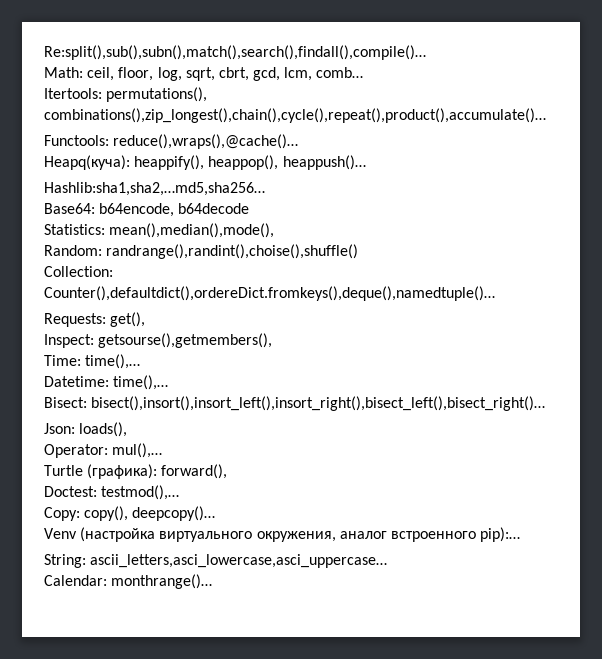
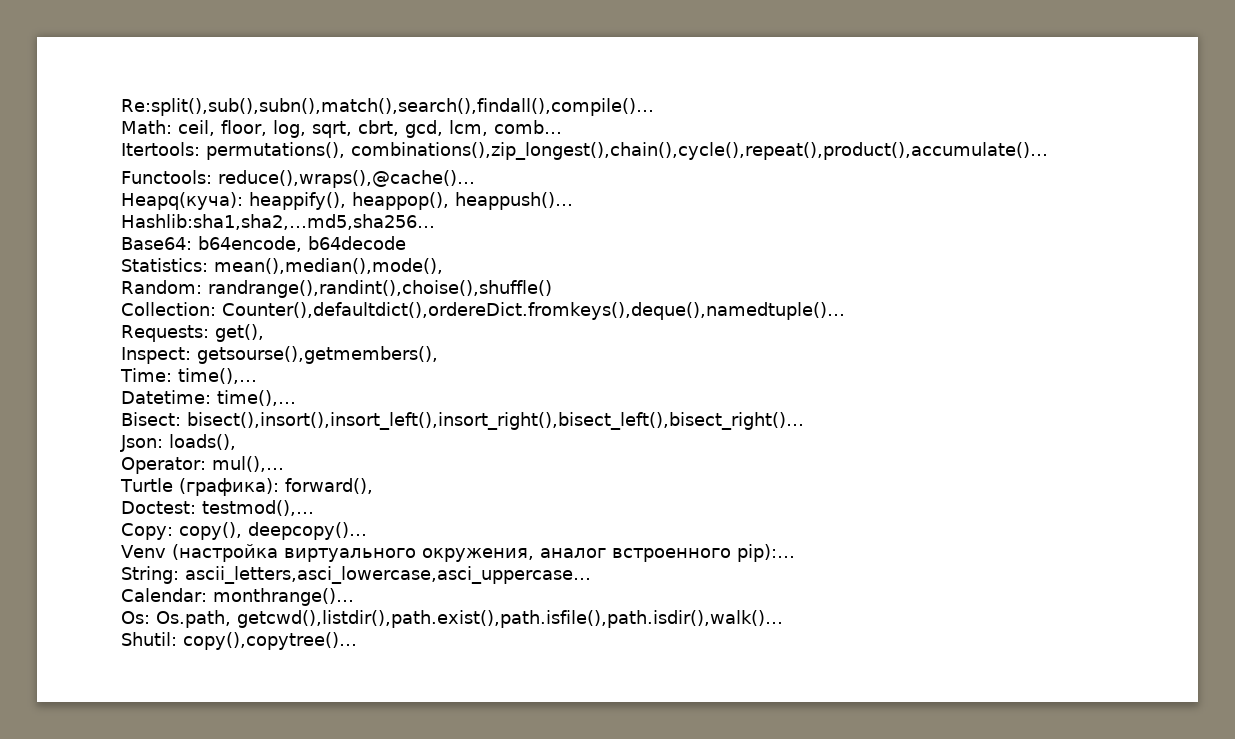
+ Os: Os.path, getcwd(),listdir(),path.exist(),path.isfile(),path.isdir(),walk()…
+ Shutil: copy(),copytree()…

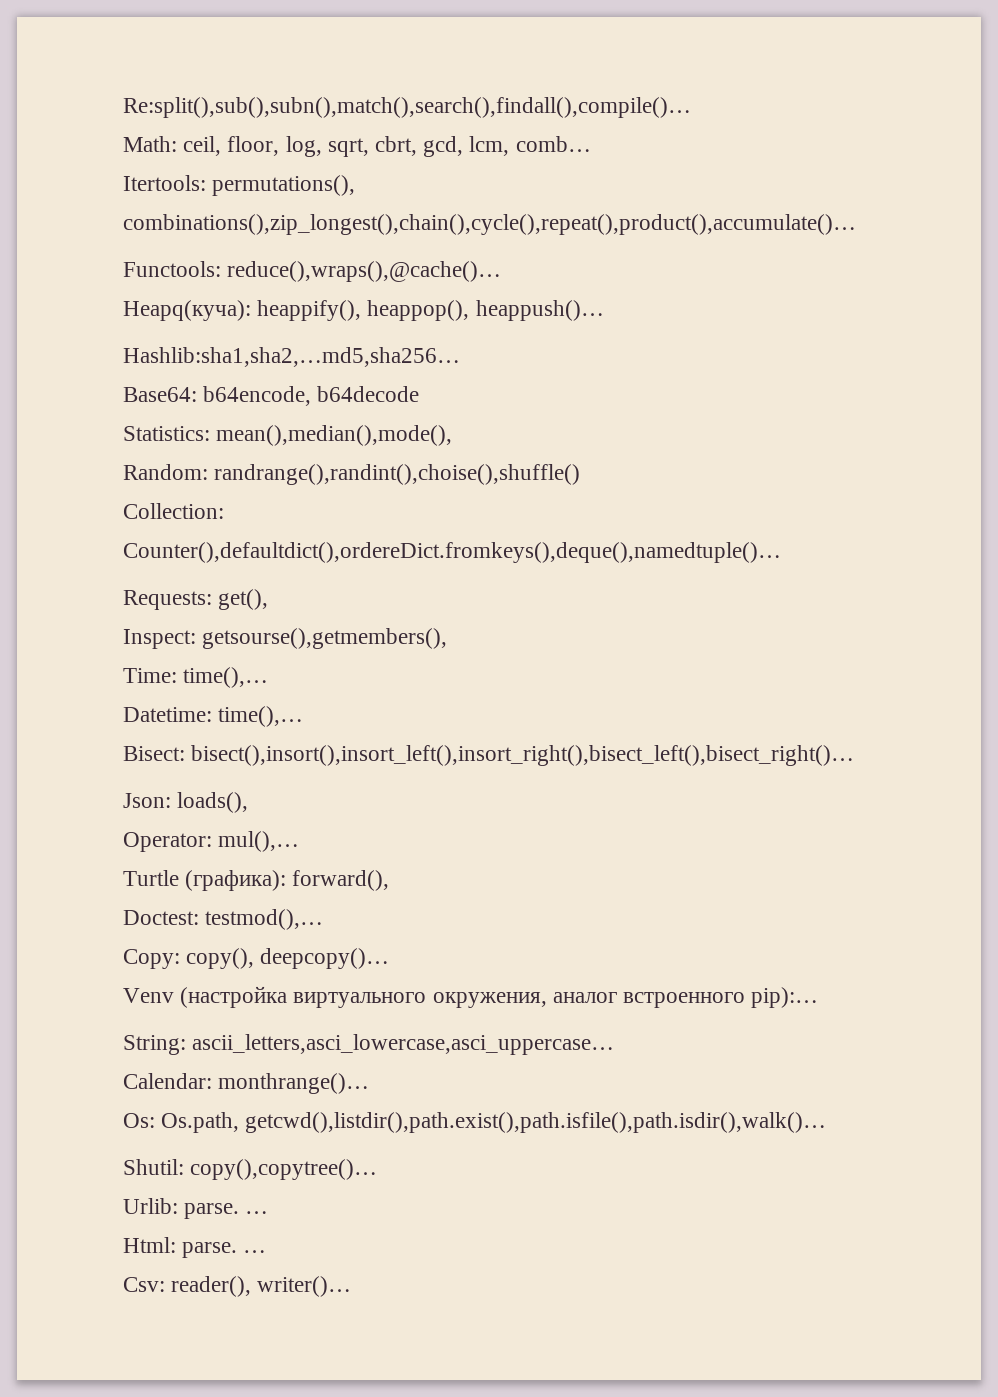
+ Urlib: parse. …
+ Html: parse. …
+ Csv: reader(), writer()…

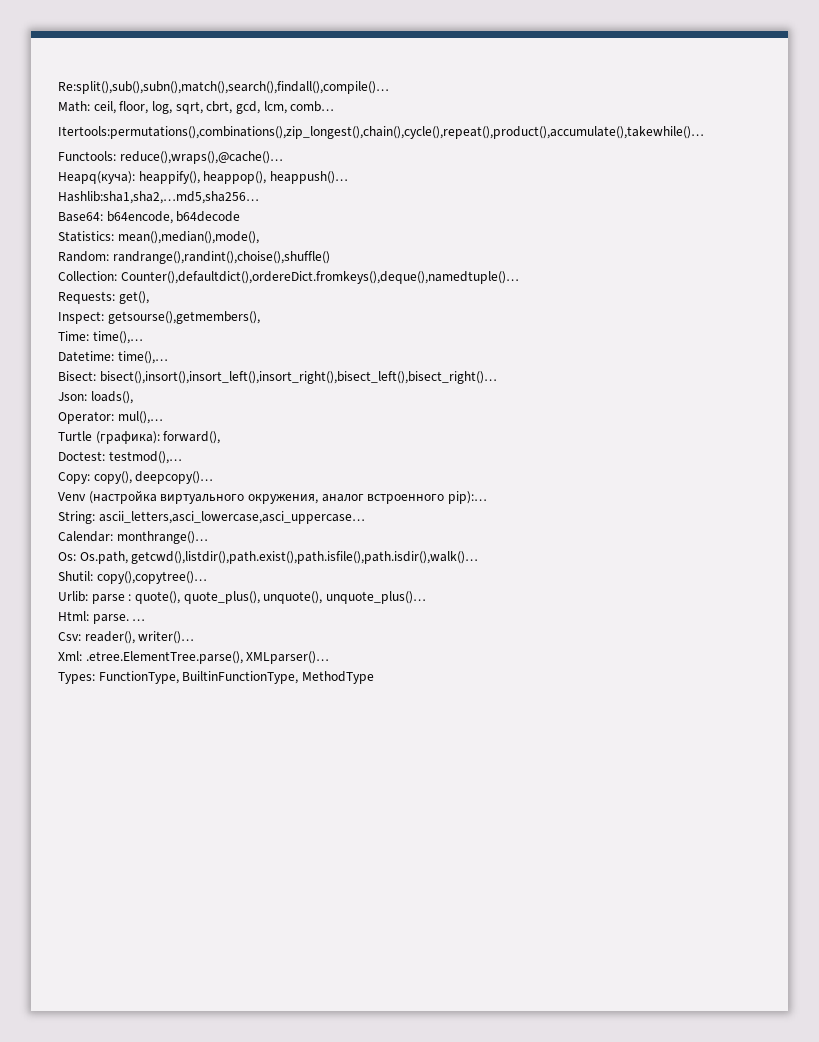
- Itertools: permutations(), combinations(),zip_longest(),chain(),cycle(),repeat(),product(),accumulate()…
+ Itertools:permutations(),combinations(),zip_longest(),chain(),cycle(),repeat(),product(),accumulate(),takewhile()…
- Urlib: parse. …
+ Urlib: parse : quote(), quote_plus(), unquote(), unquote_plus()…
+ Xml: .etree.ElementTree.parse(), XMLparser()…
+ Types: FunctionType, BuiltinFunctionType, MethodType

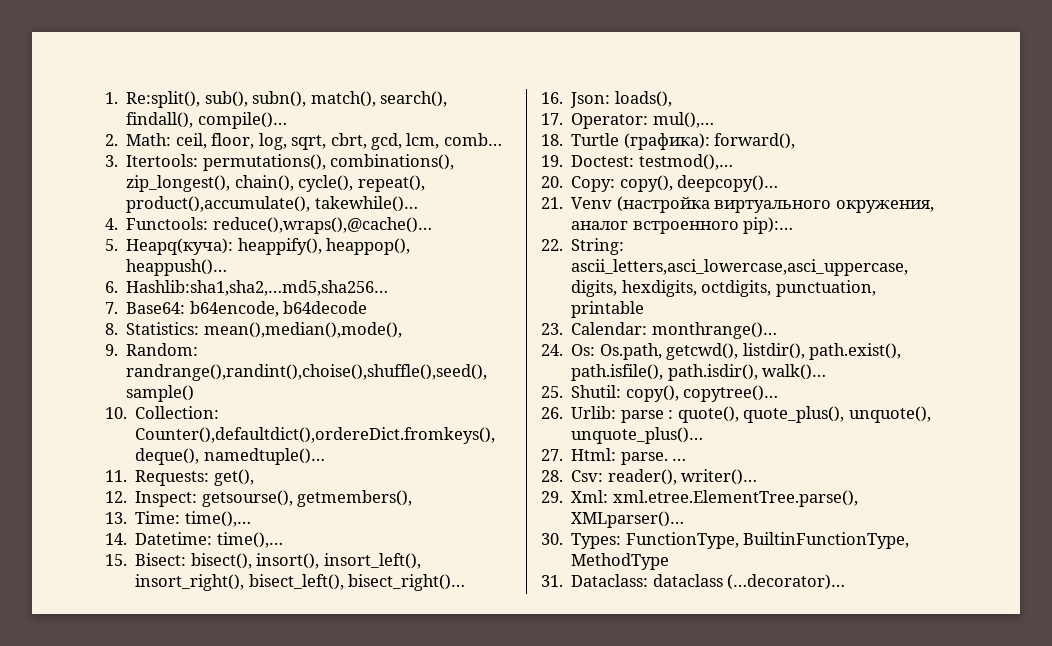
- Re:split(),sub(),subn(),match(),search(),findall(),compile()…
- Math: ceil, floor, log, sqrt, cbrt, gcd, lcm, comb…
+ 1. Re:split(), sub(), subn(), match(), search(), findall(), compile()…
+ 2. Math: ceil, floor, log, sqrt, cbrt, gcd, lcm, comb…
- Itertools:permutations(),combinations(),zip_longest(),chain(),cycle(),repeat(),product(),accumulate(),takewhile()…
- Functools: reduce(),wraps(),@cache()…
+ 3. Itertools: permutations(), combinations(), zip_longest(), chain(), cycle(), repeat(), product(),accumulate(), takewhile()…
+ 4. Functools: reduce(),wraps(),@cache()…
- Heapq(куча): heappify(), heappop(), heappush()…
+ 5. Heapq(куча): heappify(), heappop(), heappush()…
- Hashlib:sha1,sha2,…md5,sha256…
+ 6. Hashlib:sha1,sha2,…md5,sha256…
- Base64: b64encode, b64decode
+ 7. Base64: b64encode, b64decode
- Statistics: mean(),median(),mode(),
+ 8. Statistics: mean(),median(),mode(),
- Random: randrange(),randint(),choise(),shuffle()
- Collection: Counter(),defaultdict(),ordereDict.fromkeys(),deque(),namedtuple()…
- Requests: get(),
- Inspect: getsourse(),getmembers(),
- Time: time(),…
+ 9. Random: randrange(),randint(),choise(),shuffle(),seed(), sample()
+ 10. Collection: Counter(),defaultdict(),ordereDict.fromkeys(), deque(), namedtuple()…
+ 11. Requests: get(),
+ 12. Inspect: getsourse(), getmembers(),
+ 13. Time: time(),…
- Datetime: time(),…
+ 14. Datetime: time(),…
- Bisect: bisect(),insort(),insort_left(),insort_right(),bisect_left(),bisect_right()…
- Json: loads(),
+ 15. Bisect: bisect(), insort(), insort_left(), insort_right(), bisect_left(), bisect_right()…
+ 16. Json: loads(),
- Operator: mul(),…
+ 17. Operator: mul(),…
- Turtle (графика): forward(),
+ 18. Turtle (графика): forward(),
- Doctest: testmod(),…
+ 19. Doctest: testmod(),…
- Copy: copy(), deepcopy()…
+ 20. Copy: copy(), deepcopy()…
- Venv (настройка виртуального окружения, аналог встроенного pip):…
+ 21. Venv (настройка виртуального окружения, аналог встроенного pip):…
- String: ascii_letters,asci_lowercase,asci_uppercase…
- Calendar: monthrange()…
+ 22. String: ascii_letters,asci_lowercase,asci_uppercase, digits, hexdigits, octdigits, punctuation, printable
+ 23. Calendar: monthrange()…
- Os: Os.path, getcwd(),listdir(),path.exist(),path.isfile(),path.isdir(),walk()…
- Shutil: copy(),copytree()…
- Urlib: parse : quote(), quote_plus(), unquote(), unquote_plus()…
+ 24. Os: Os.path, getcwd(), listdir(), path.exist(), path.isfile(), path.isdir(), walk()…
+ 25. Shutil: copy(), copytree()…
+ 26. Urlib: parse : quote(), quote_plus(), unquote(), unquote_plus()…
- Html: parse.
+ 27. Html: parse.
- Csv: reader(), writer()…
+ 28. Csv: reader(), writer()…
- Xml: .etree.ElementTree.parse(), XMLparser()…
+ 29. Xml: xml.etree.ElementTree.parse(), XMLparser()…
- Types: FunctionType, BuiltinFunctionType, MethodType
+ 30. Types: FunctionType, BuiltinFunctionType, MethodType
+ 31. Dataclass: dataclass (…decorator)…

